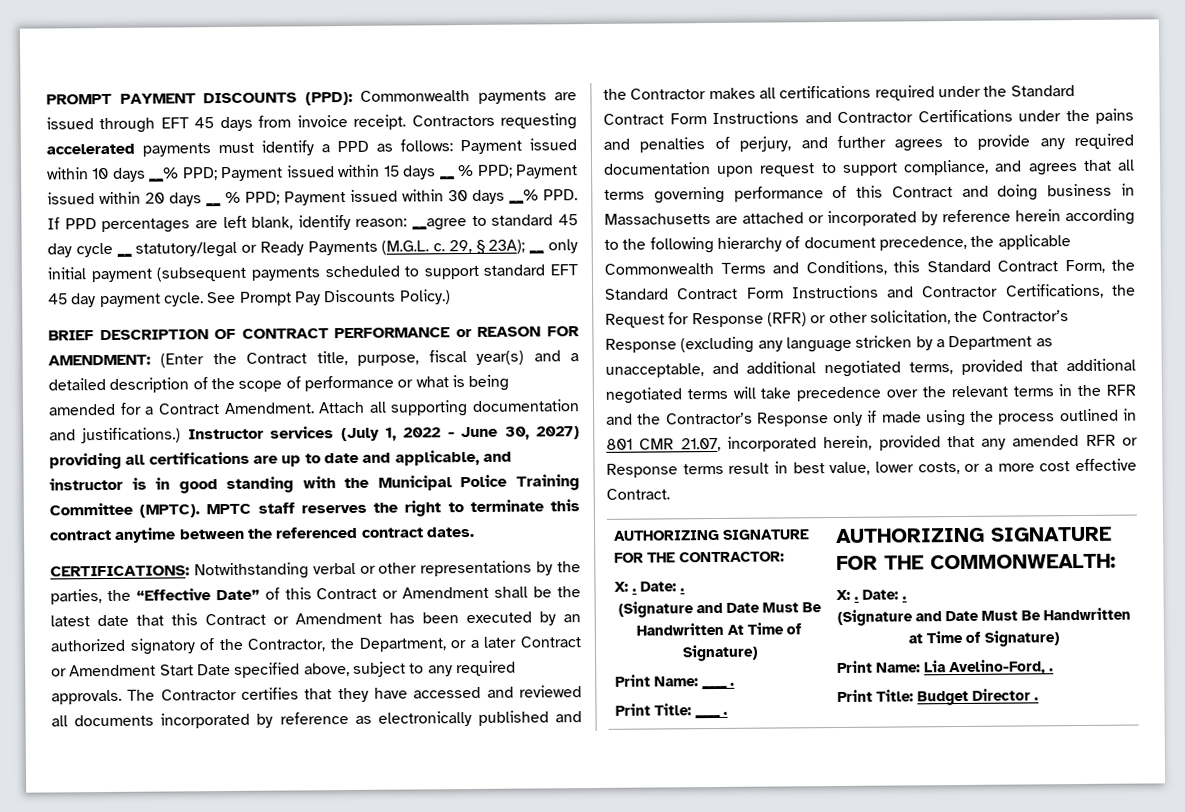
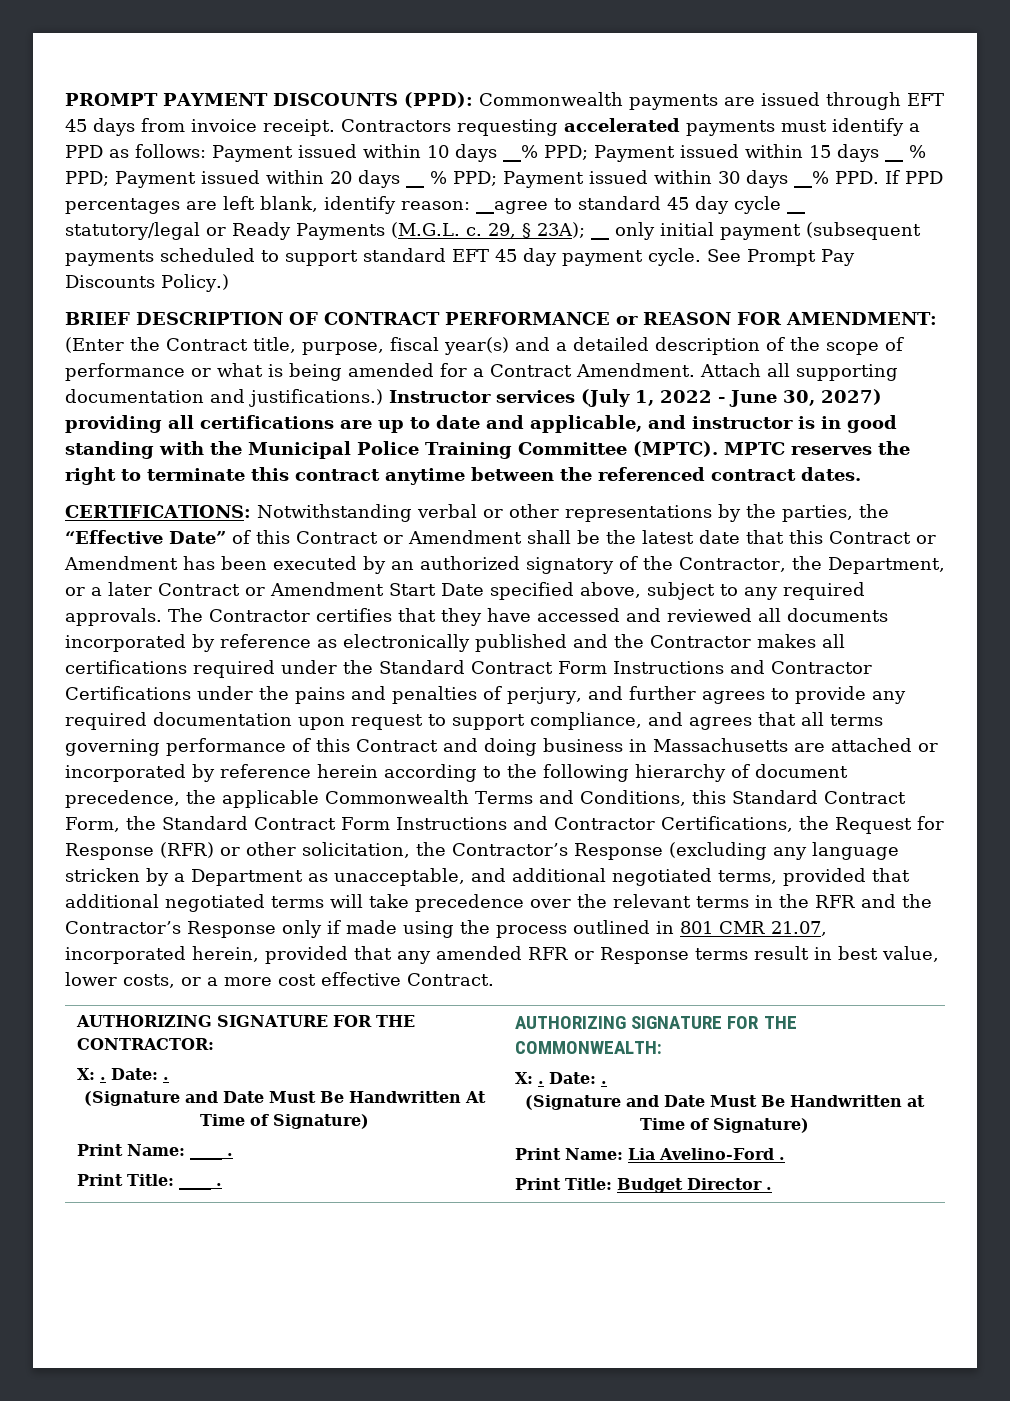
- MPTC staff reserves the right to terminate this contract anytime between the referenced contract dates.
+ MPTC reserves the right to terminate this contract anytime between the referenced contract dates.
- Print Name: Lia Avelino-Ford, .
+ Print Name: Lia Avelino-Ford .

